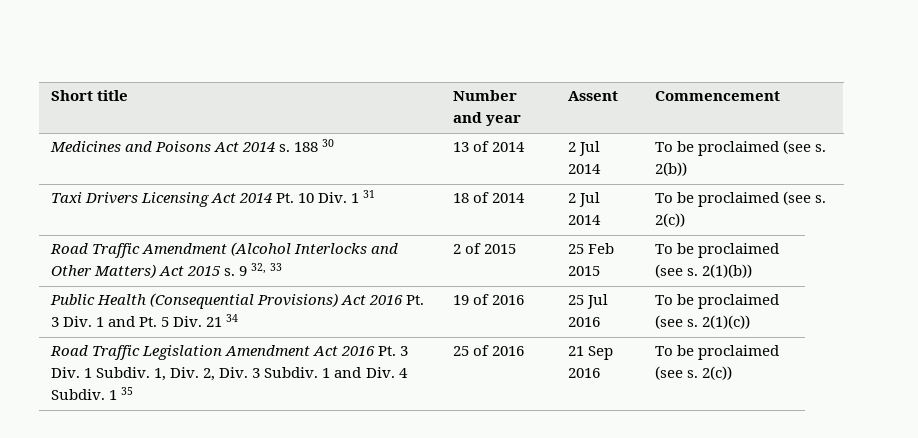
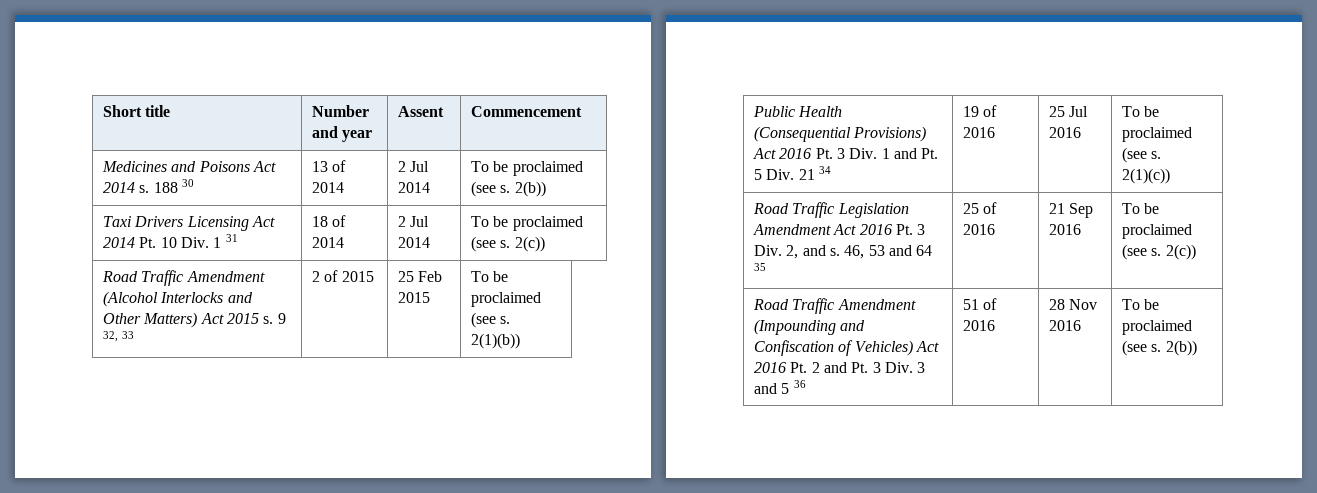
- Road Traffic Legislation Amendment Act 2016 Pt. 3 Div. 1 Subdiv. 1, Div. 2, Div. 3 Subdiv. 1 and Div. 4 Subdiv. 1 35 | 25 of 2016 | 21 Sep 2016 | To be proclaimed (see s. 2(c))
+ Road Traffic Legislation Amendment Act 2016 Pt. 3 Div. 2, and s. 46, 53 and 64 35 | 25 of 2016 | 21 Sep 2016 | To be proclaimed (see s. 2(c))
+ Road Traffic Amendment (Impounding and Confiscation of Vehicles) Act 2016 Pt. 2 and Pt. 3 Div. 3 and 5 36 | 51 of 2016 | 28 Nov 2016 | To be proclaimed (see s. 2(b))

